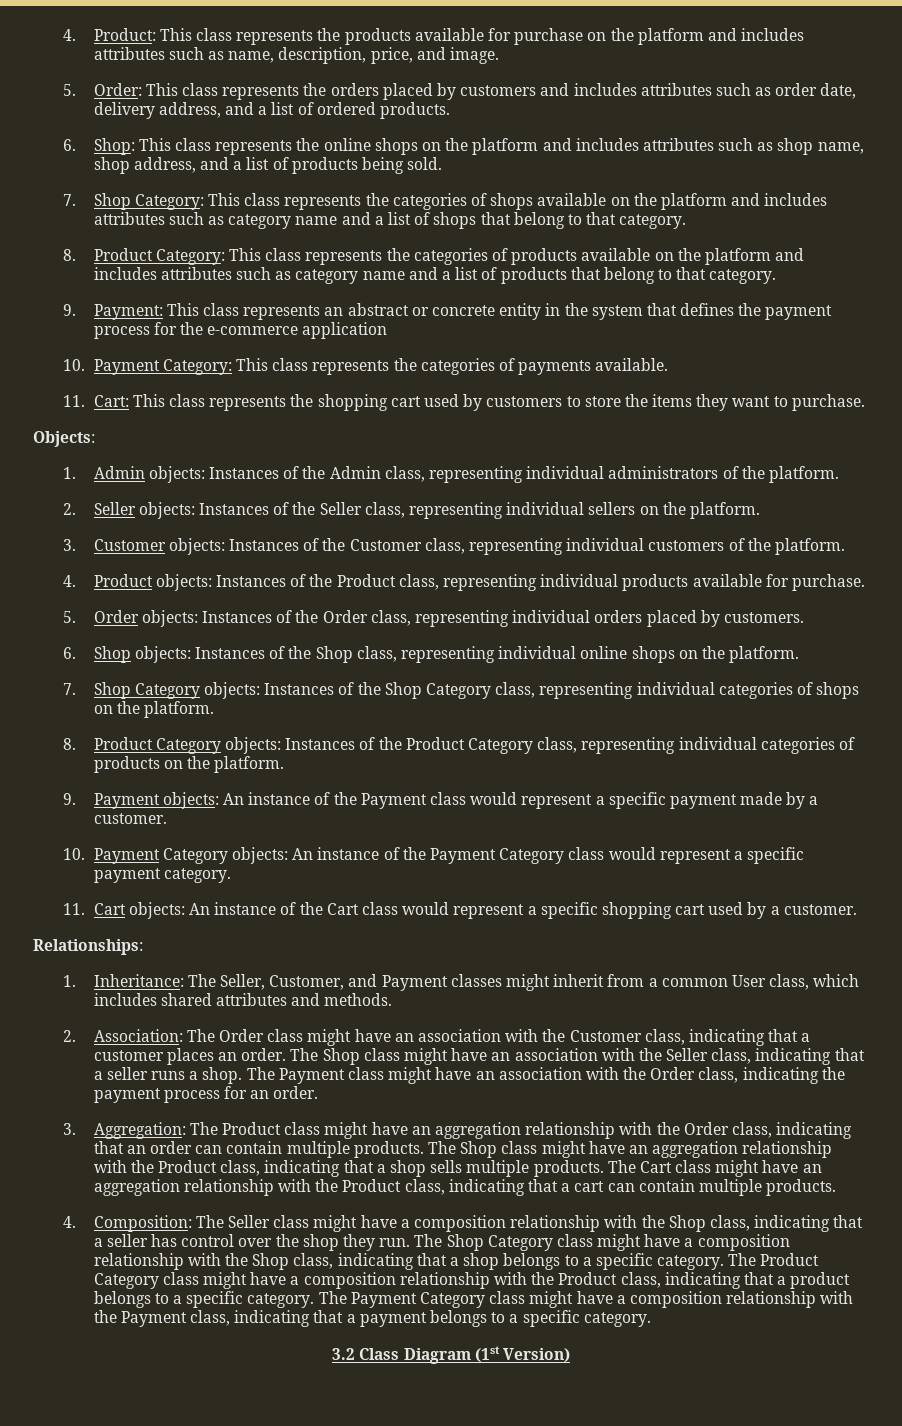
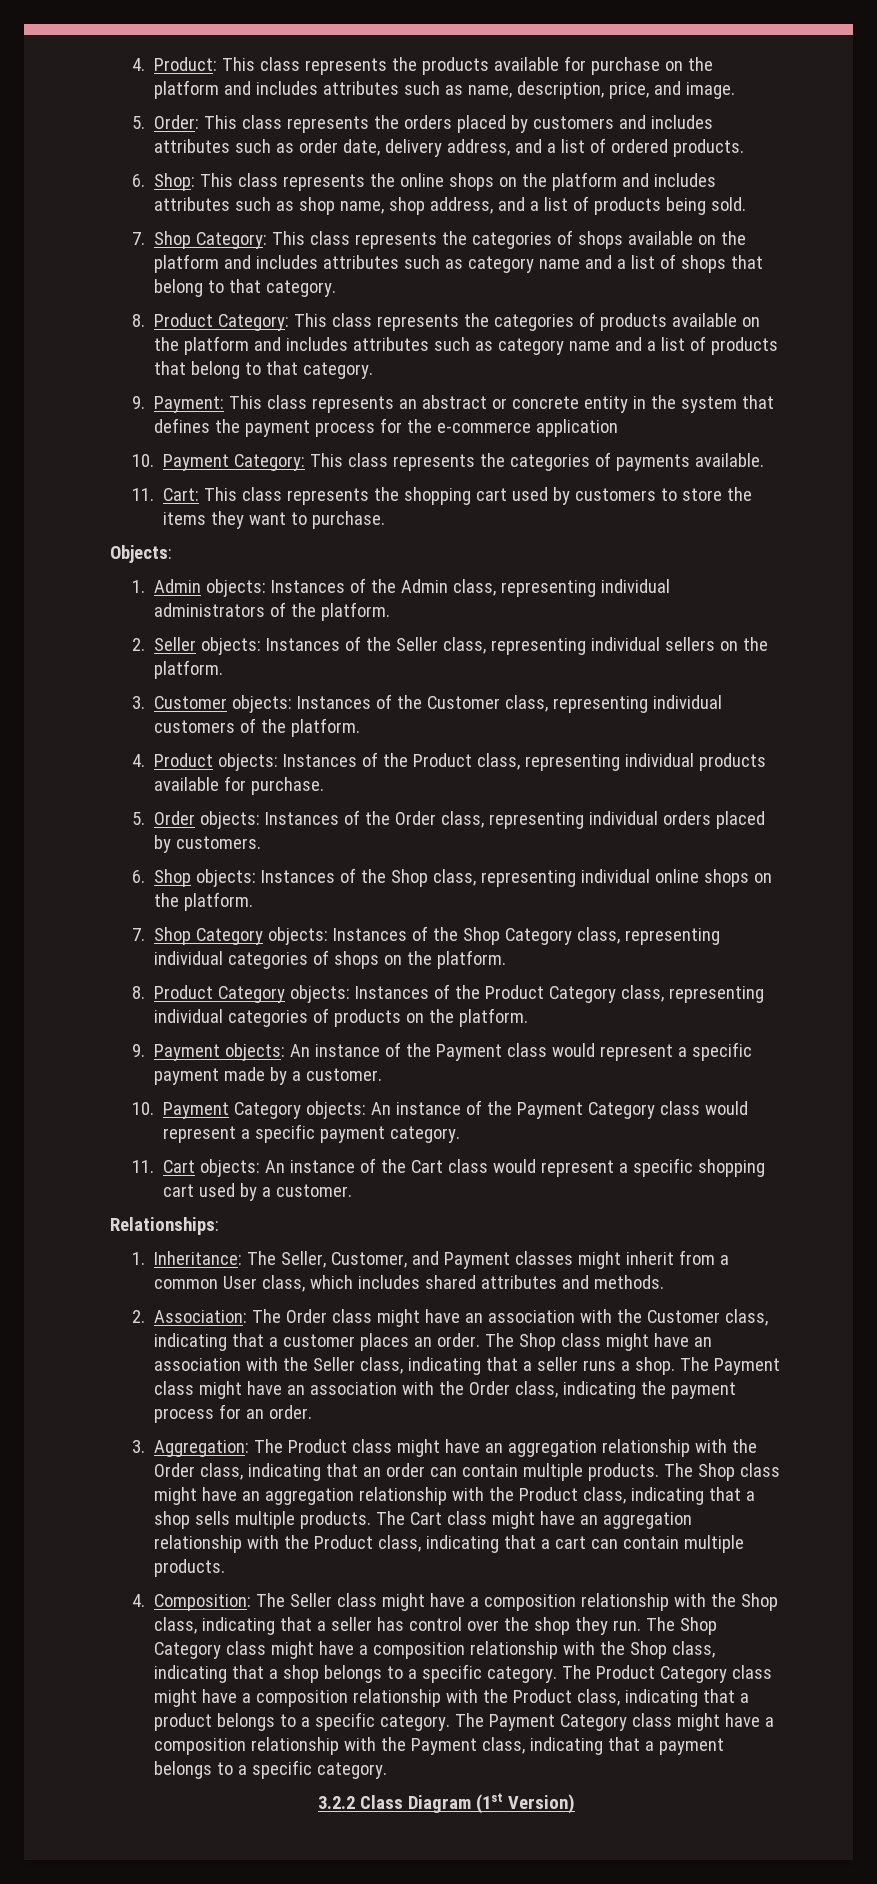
- 3.2 Class Diagram (1st Version)
+ 3.2.2 Class Diagram (1st Version)

